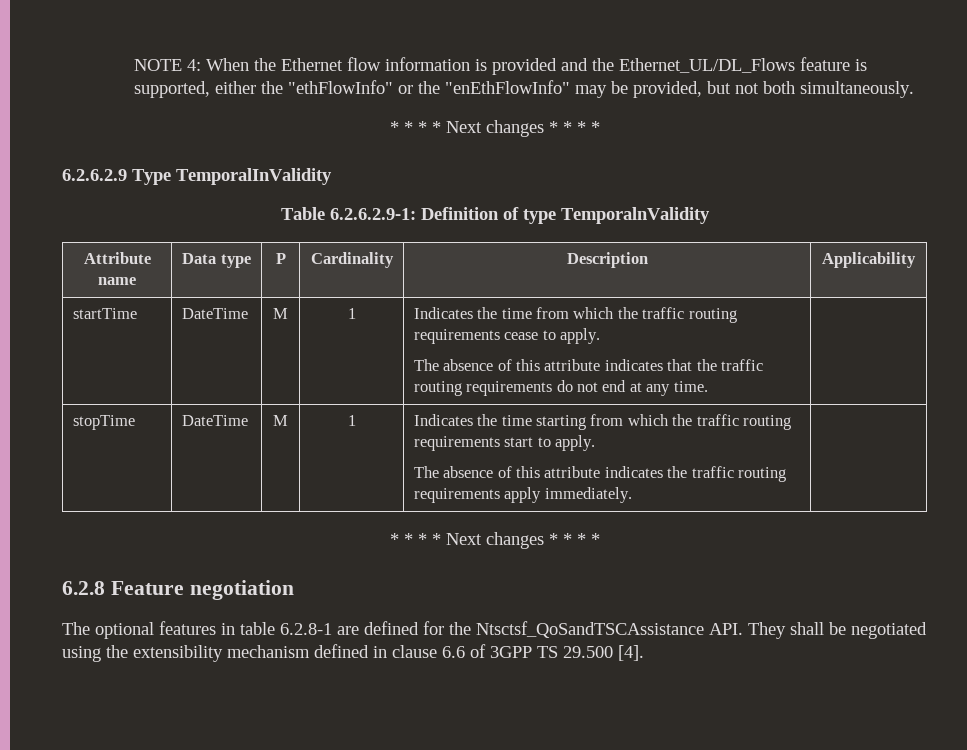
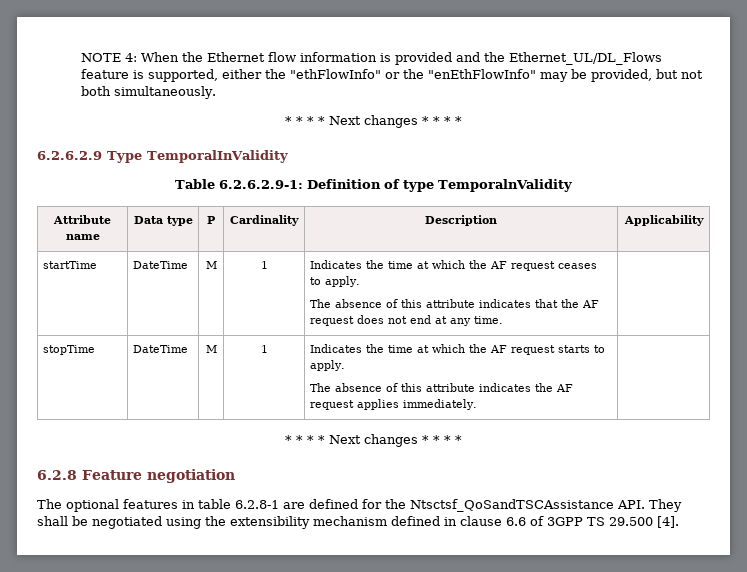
- startTime | DateTime | M | 1 | Indicates the time from which the traffic routing requirements cease to apply.
- The absence of this attribute indicates that the traffic routing requirements do not end at any time. |
+ startTime | DateTime | M | 1 | Indicates the time at which the AF request ceases to apply.
+ The absence of this attribute indicates that the AF request does not end at any time. |
- stopTime | DateTime | M | 1 | Indicates the time starting from which the traffic routing requirements start to apply.
- The absence of this attribute indicates the traffic routing requirements apply immediately. |
+ stopTime | DateTime | M | 1 | Indicates the time at which the AF request starts to apply.
+ The absence of this attribute indicates the AF request applies immediately. |

